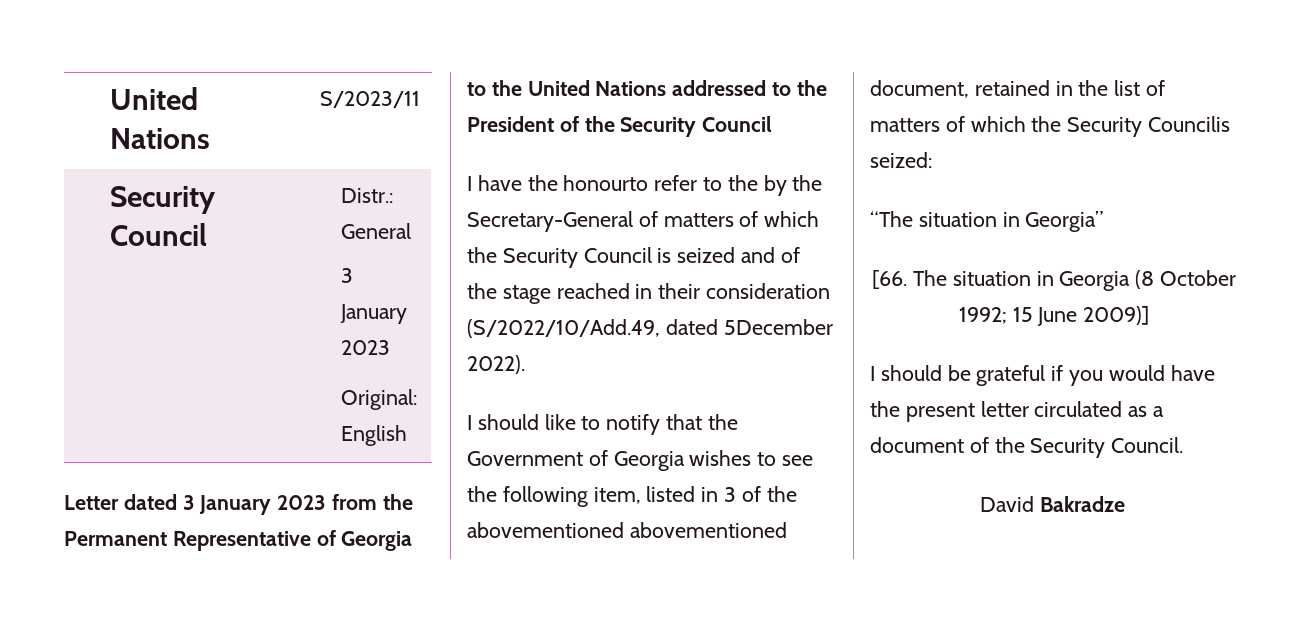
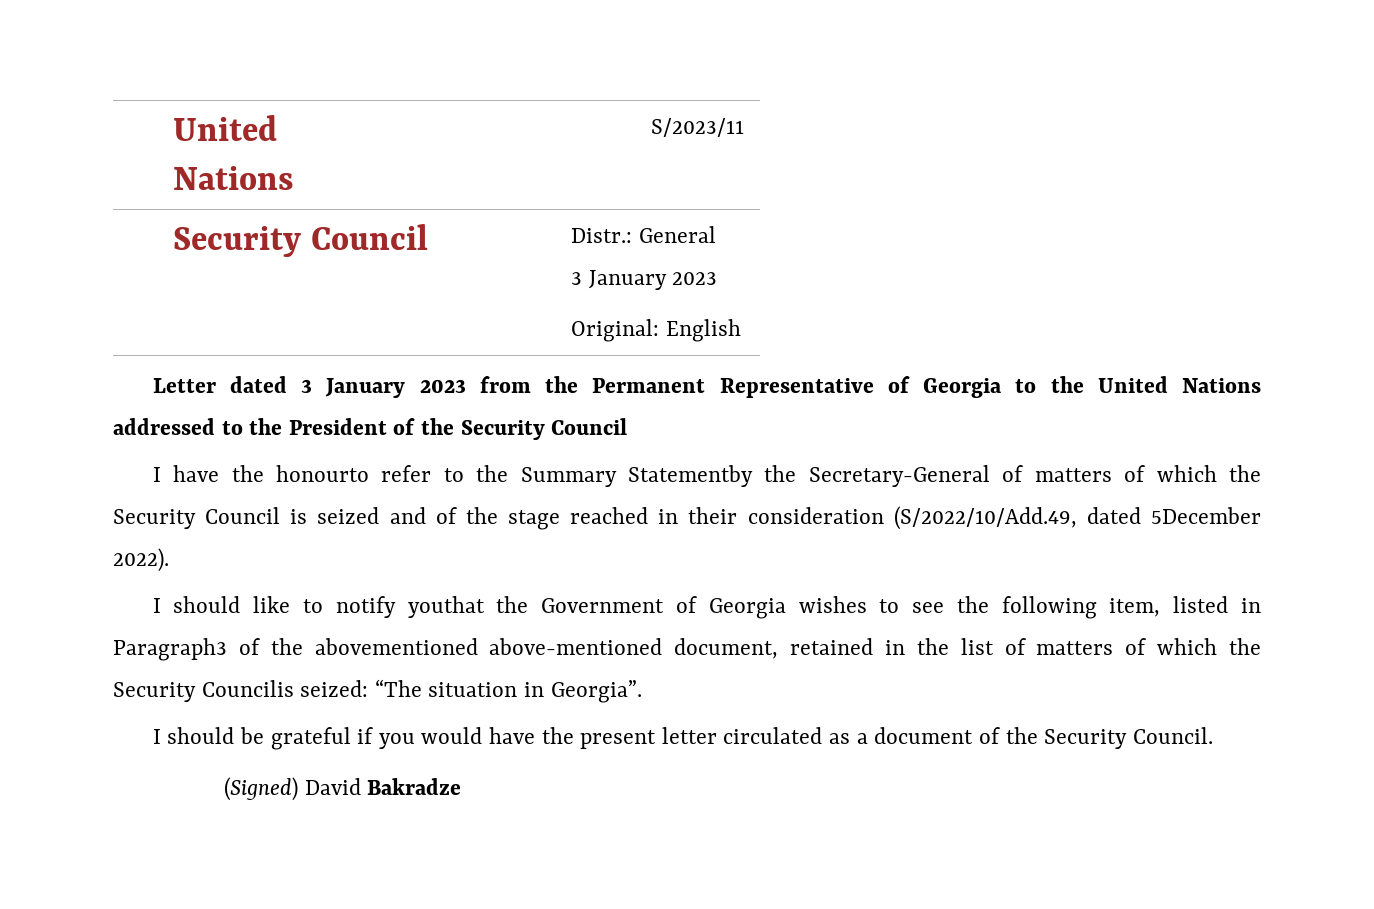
- I have the honourto refer to the by the Secretary-General of matters of which the Security Council is seized and of the stage reached in their consideration (S/2022/10/Add.49, dated 5December 2022).
+ I have the honourto refer to the Summary Statementby the Secretary-General of matters of which the Security Council is seized and of the stage reached in their consideration (S/2022/10/Add.49, dated 5December 2022).
- I should like to notify that the Government of Georgia wishes to see the following item, listed in 3 of the abovementioned abovementioned document, retained in the list of matters of which the Security Councilis seized:
- “The situation in Georgia”
- [66. The situation in Georgia (8 October 1992; 15 June 2009)]
+ I should like to notify youthat the Government of Georgia wishes to see the following item, listed in Paragraph3 of the abovementioned above-mentioned document, retained in the list of matters of which the Security Councilis seized: “The situation in Georgia”.
- David Bakradze
+ (Signed) David Bakradze

